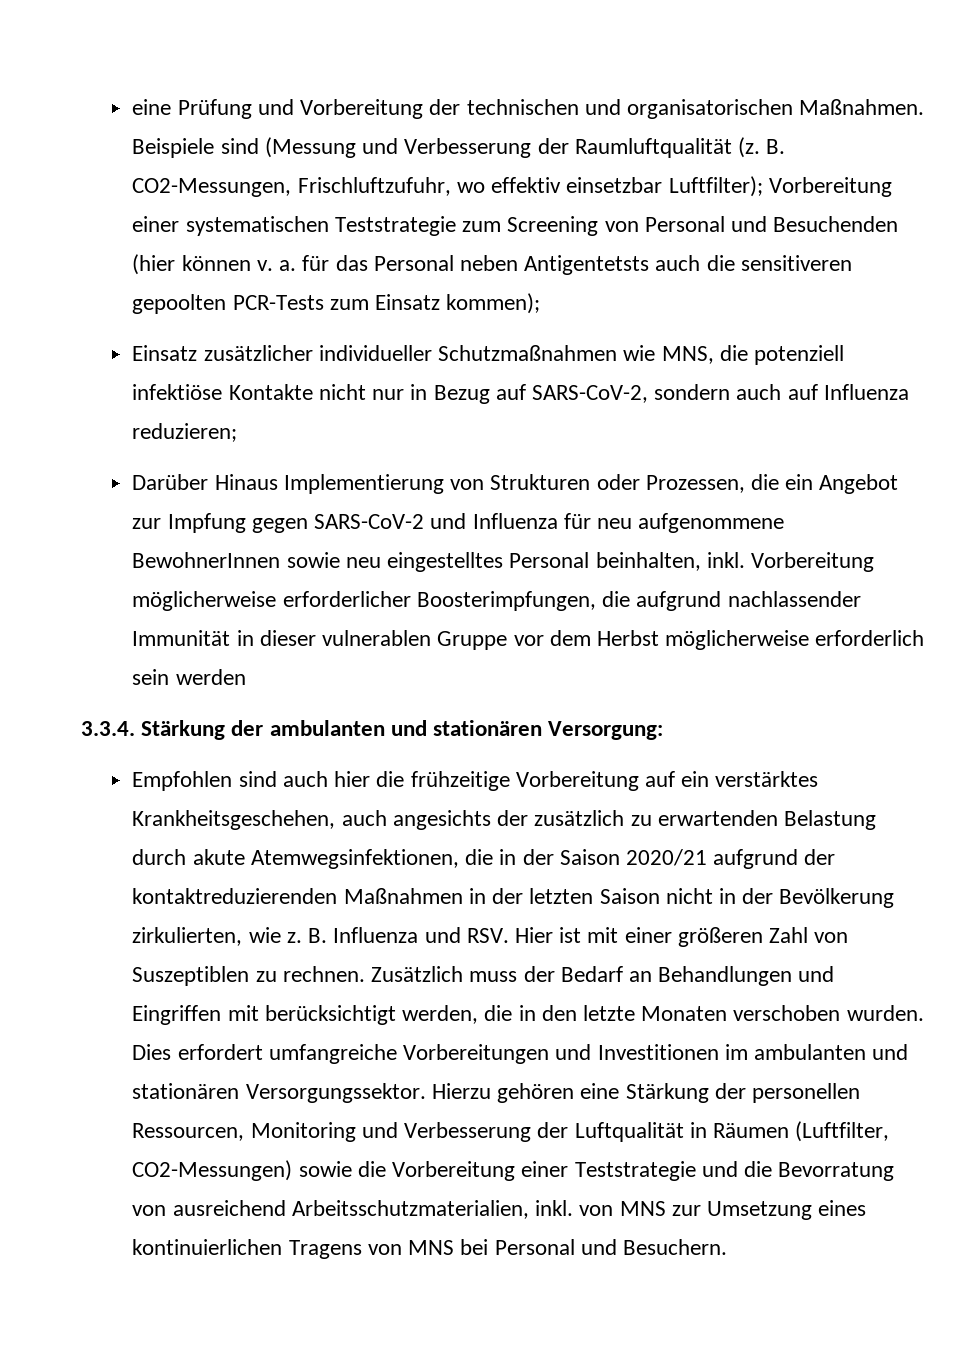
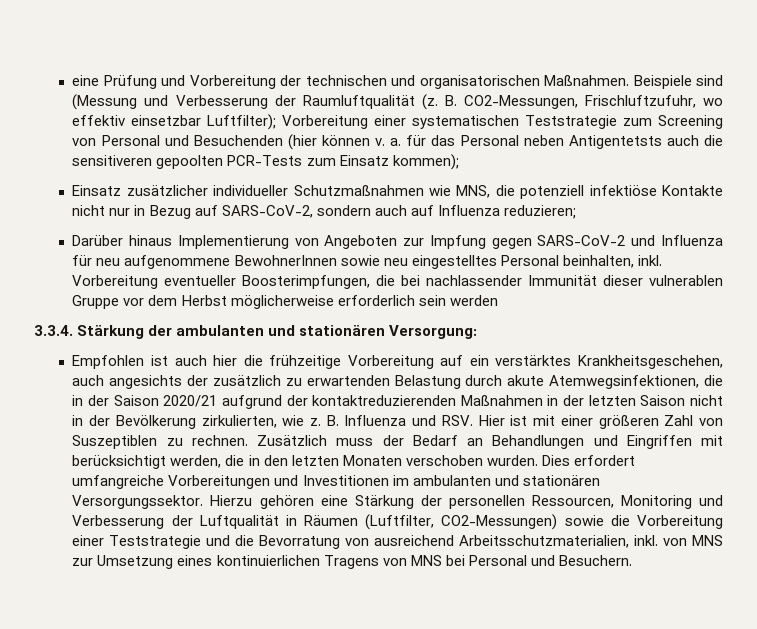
- Darüber Hinaus Implementierung von Strukturen oder Prozessen, die ein Angebot zur Impfung gegen SARS-CoV-2 und Influenza für neu aufgenommene BewohnerInnen sowie neu eingestelltes Personal beinhalten, inkl.
+ Darüber hinaus Implementierung von Angeboten zur Impfung gegen SARS-CoV-2 und Influenza für neu aufgenommene BewohnerInnen sowie neu eingestelltes Personal beinhalten, inkl.
- Vorbereitung möglicherweise erforderlicher Boosterimpfungen, die aufgrund nachlassender Immunität in dieser vulnerablen Gruppe vor dem Herbst möglicherweise erforderlich sein werden
+ Vorbereitung eventueller Boosterimpfungen, die bei nachlassender Immunität dieser vulnerablen Gruppe vor dem Herbst möglicherweise erforderlich sein werden
- Empfohlen sind auch hier die frühzeitige Vorbereitung auf ein verstärktes Krankheitsgeschehen, auch angesichts der zusätzlich zu erwartenden Belastung durch akute Atemwegsinfektionen, die in der Saison 2020/21 aufgrund der kontaktreduzierenden Maßnahmen in der letzten Saison nicht in der Bevölkerung zirkulierten, wie z.
+ Empfohlen ist auch hier die frühzeitige Vorbereitung auf ein verstärktes Krankheitsgeschehen, auch angesichts der zusätzlich zu erwartenden Belastung durch akute Atemwegsinfektionen, die in der Saison 2020/21 aufgrund der kontaktreduzierenden Maßnahmen in der letzten Saison nicht in der Bevölkerung zirkulierten, wie z.
- Zusätzlich muss der Bedarf an Behandlungen und Eingriffen mit berücksichtigt werden, die in den letzte Monaten verschoben wurden.
+ Zusätzlich muss der Bedarf an Behandlungen und Eingriffen mit berücksichtigt werden, die in den letzten Monaten verschoben wurden.

